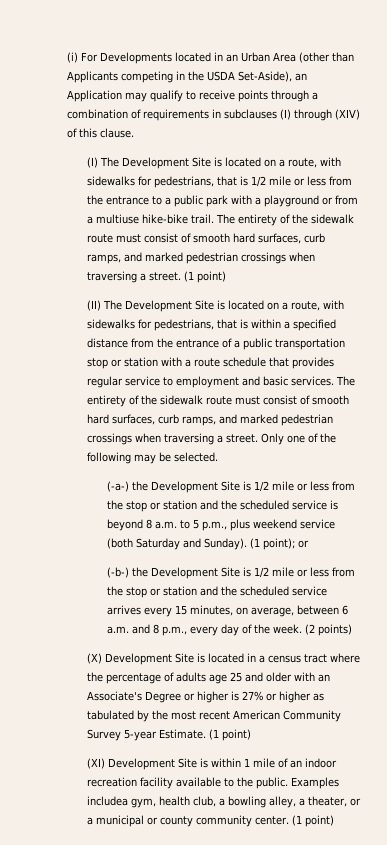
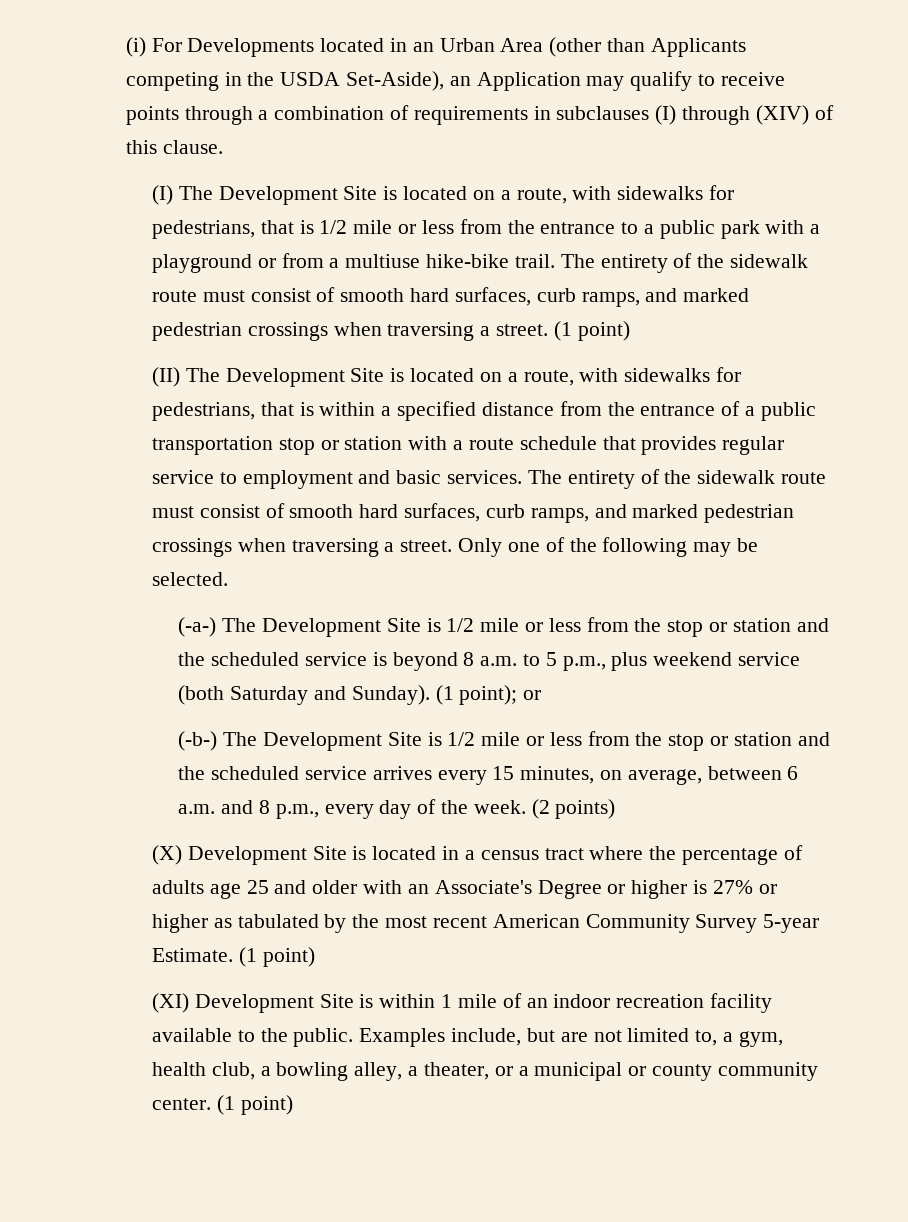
- (-a-) the Development Site is 1/2 mile or less from the stop or station and the scheduled service is beyond 8 a.m. to 5 p.m., plus weekend service (both Saturday and Sunday).
+ (-a-) The Development Site is 1/2 mile or less from the stop or station and the scheduled service is beyond 8 a.m. to 5 p.m., plus weekend service (both Saturday and Sunday).
- (-b-) the Development Site is 1/2 mile or less from the stop or station and the scheduled service arrives every 15 minutes, on average, between 6 a.m. and 8 p.m., every day of the week.
+ (-b-) The Development Site is 1/2 mile or less from the stop or station and the scheduled service arrives every 15 minutes, on average, between 6 a.m. and 8 p.m., every day of the week.
- Examples includea gym, health club, a bowling alley, a theater, or a municipal or county community center.
+ Examples include, but are not limited to, a gym, health club, a bowling alley, a theater, or a municipal or county community center.

